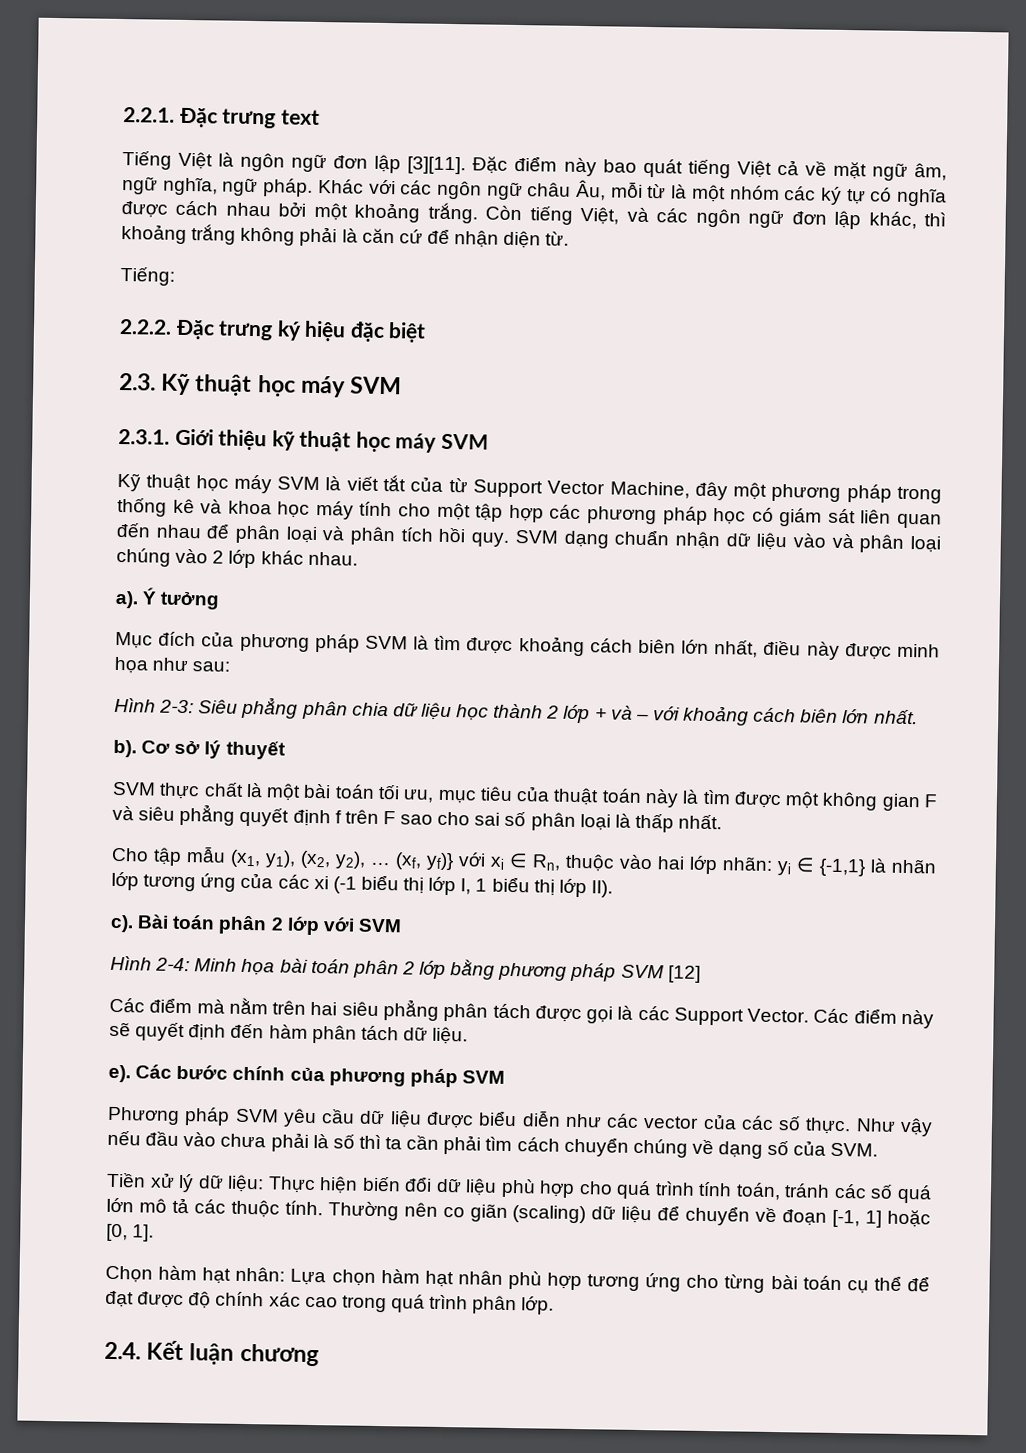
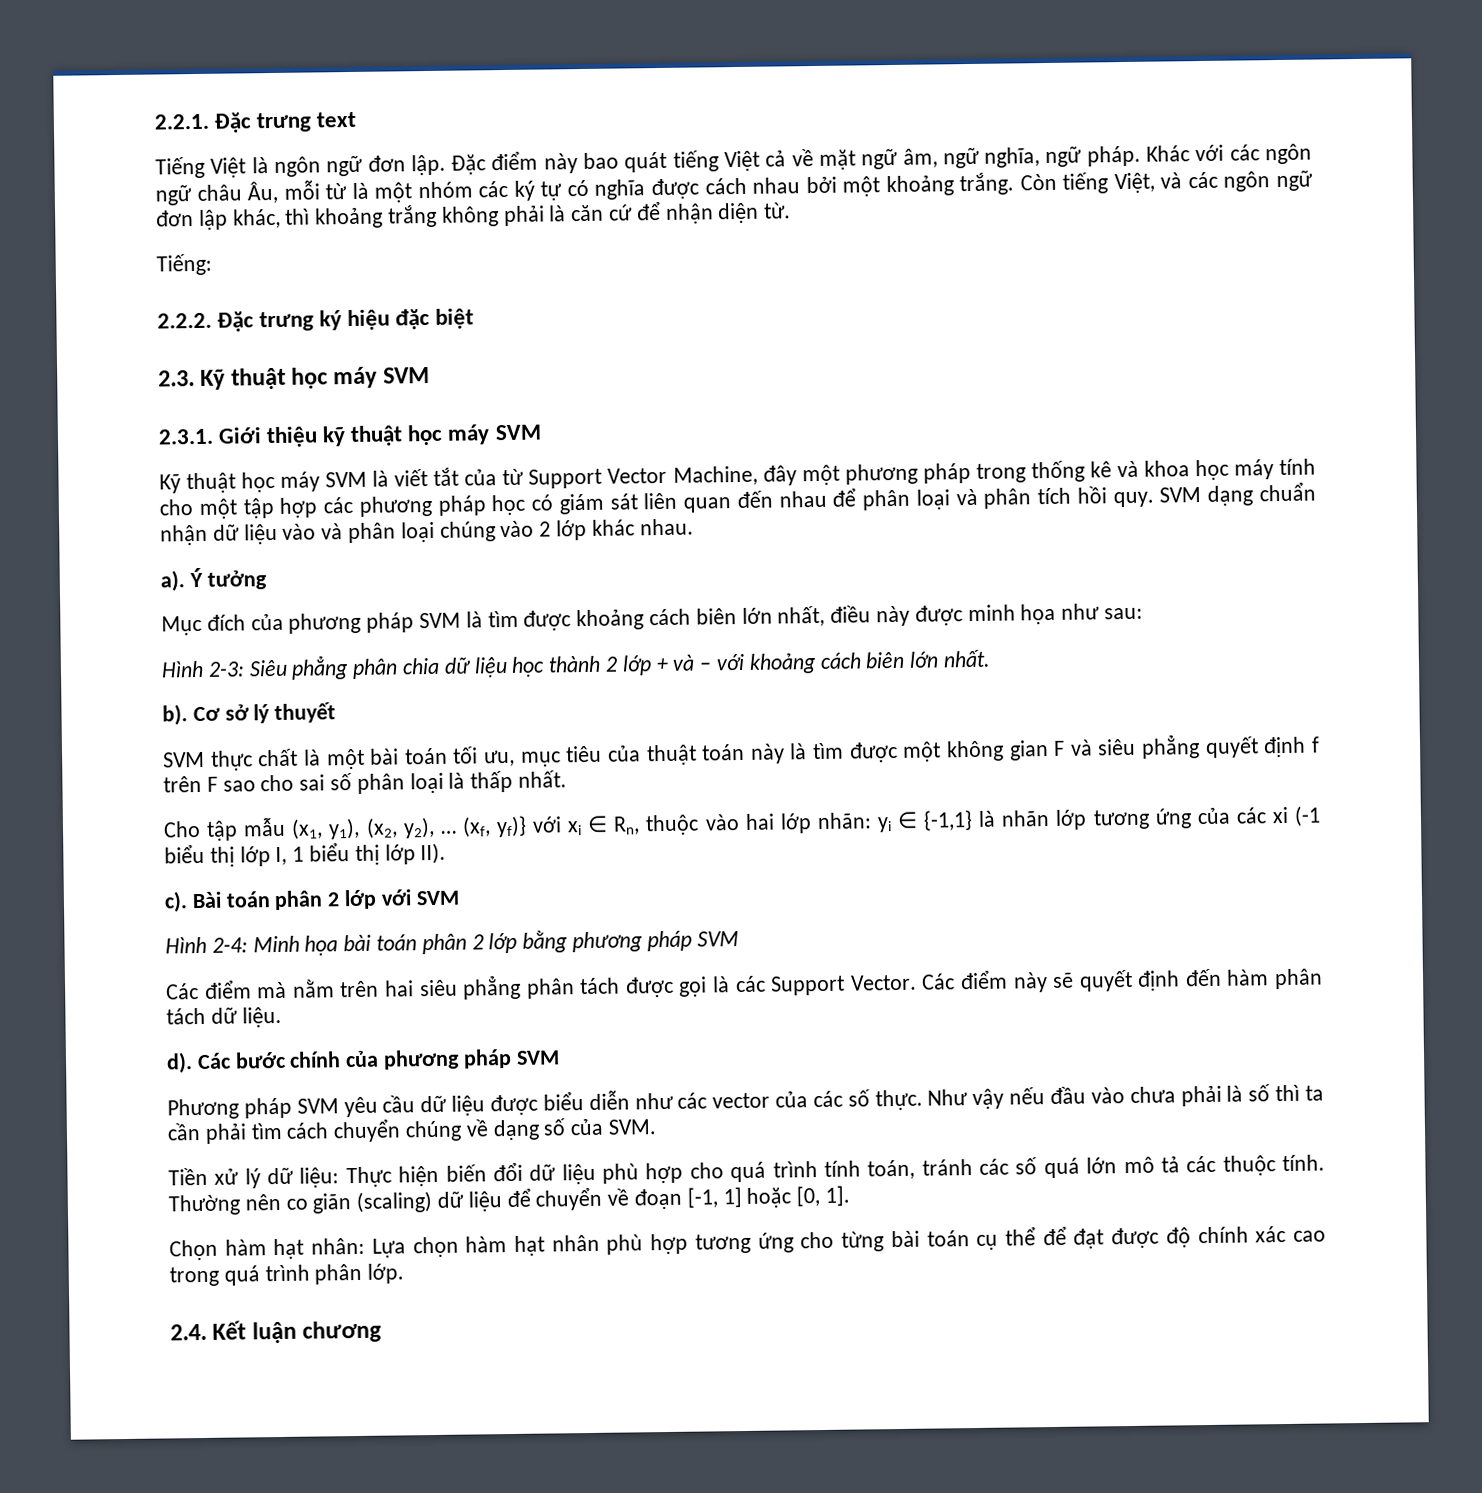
- Tiếng Việt là ngôn ngữ đơn lập [3][11].
+ Tiếng Việt là ngôn ngữ đơn lập.
- Hình 2-4: Minh họa bài toán phân 2 lớp bằng phương pháp SVM [12]
+ Hình 2-4: Minh họa bài toán phân 2 lớp bằng phương pháp SVM
- e).
+ d).

